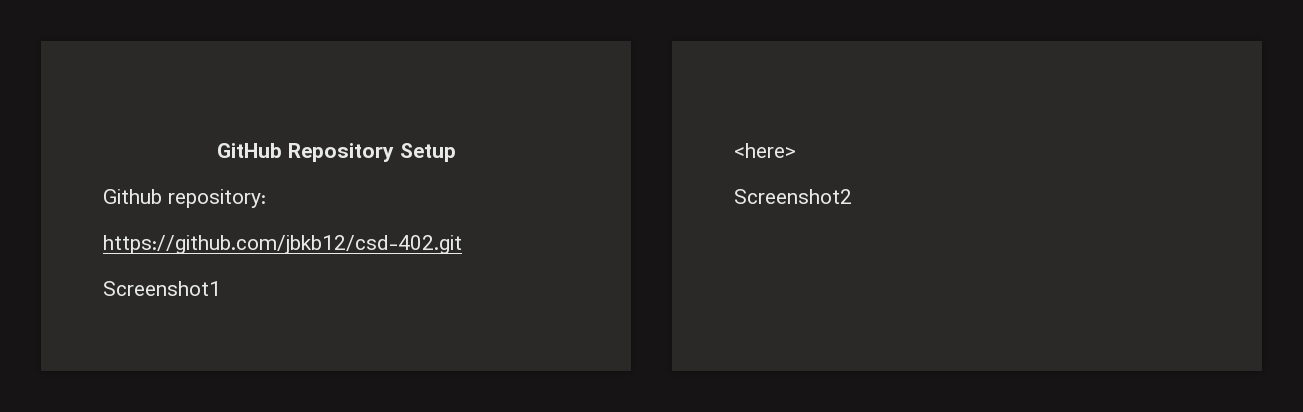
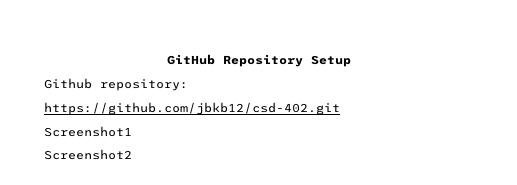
- <here>

